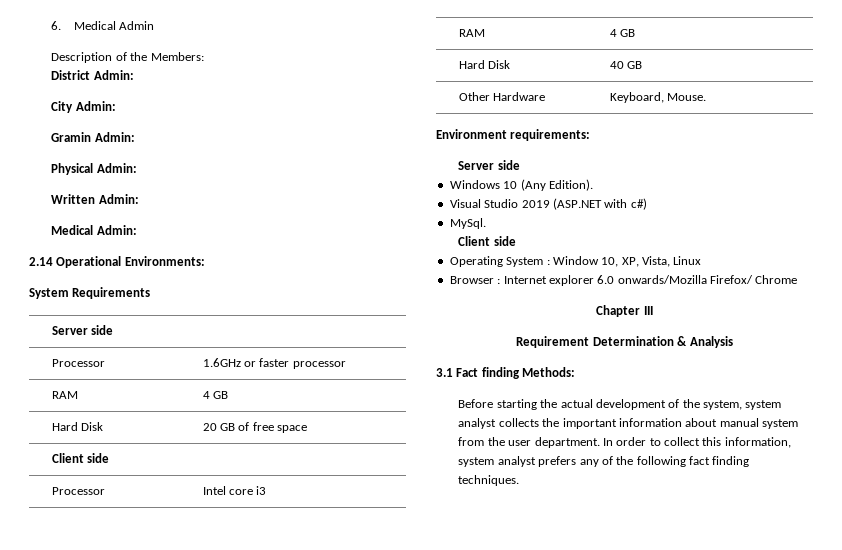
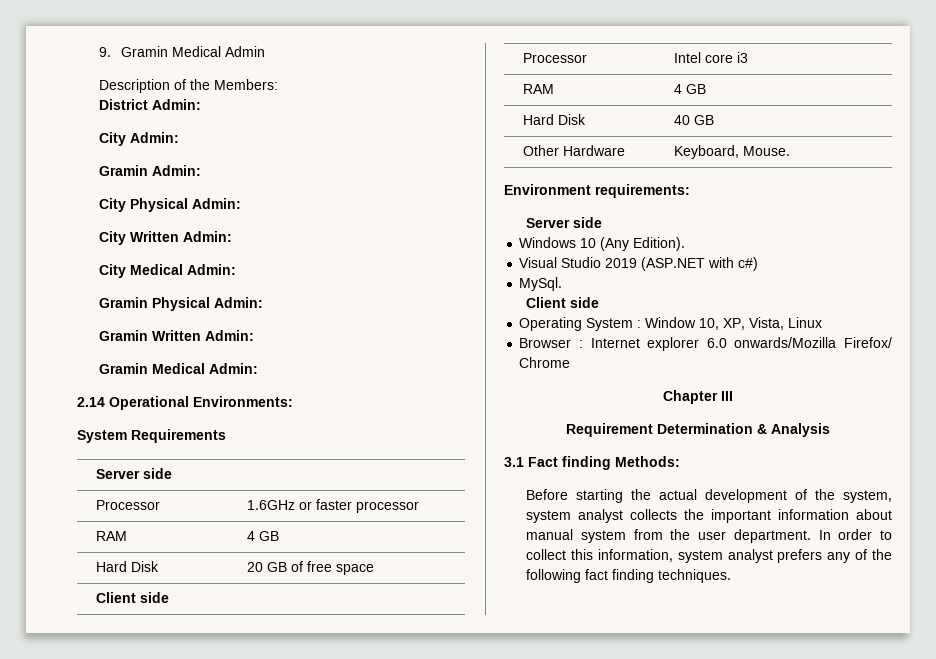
- 6. Medical Admin
+ 9. Gramin Medical Admin
- Physical Admin:
- Written Admin:
- Medical Admin:
+ City Physical Admin:
+ City Written Admin:
+ City Medical Admin:
+ Gramin Physical Admin:
+ Gramin Written Admin:
+ Gramin Medical Admin:

